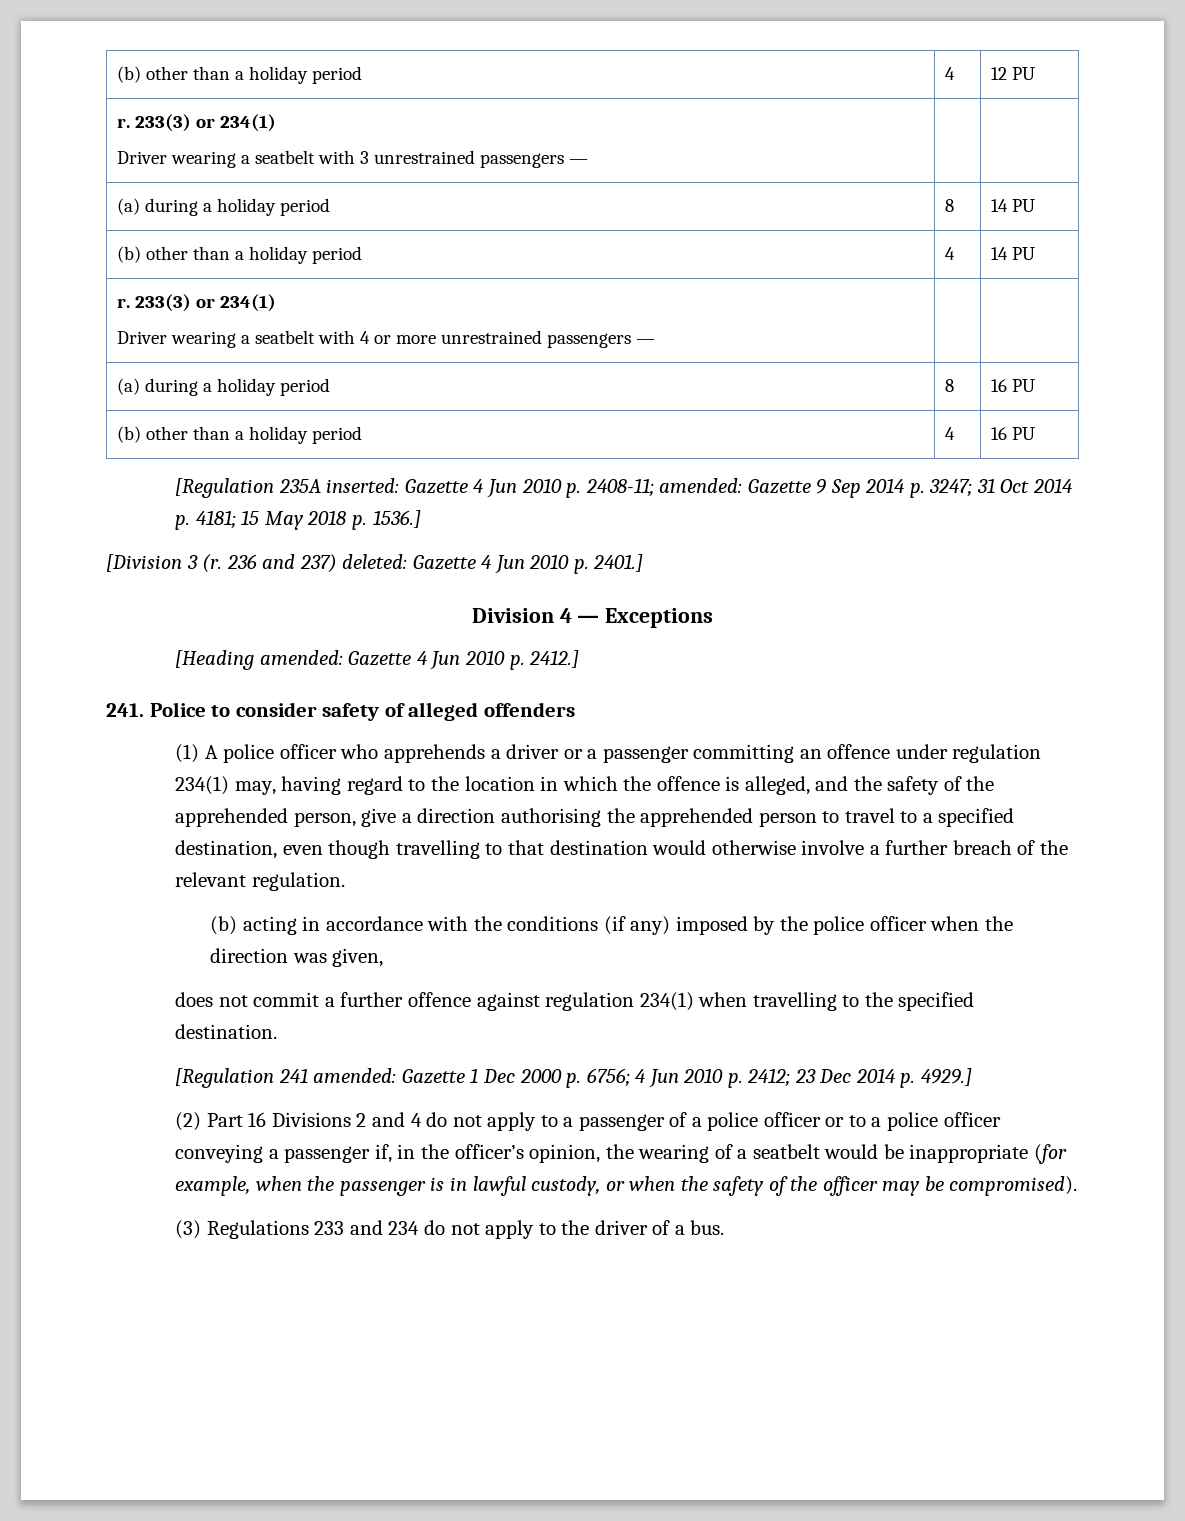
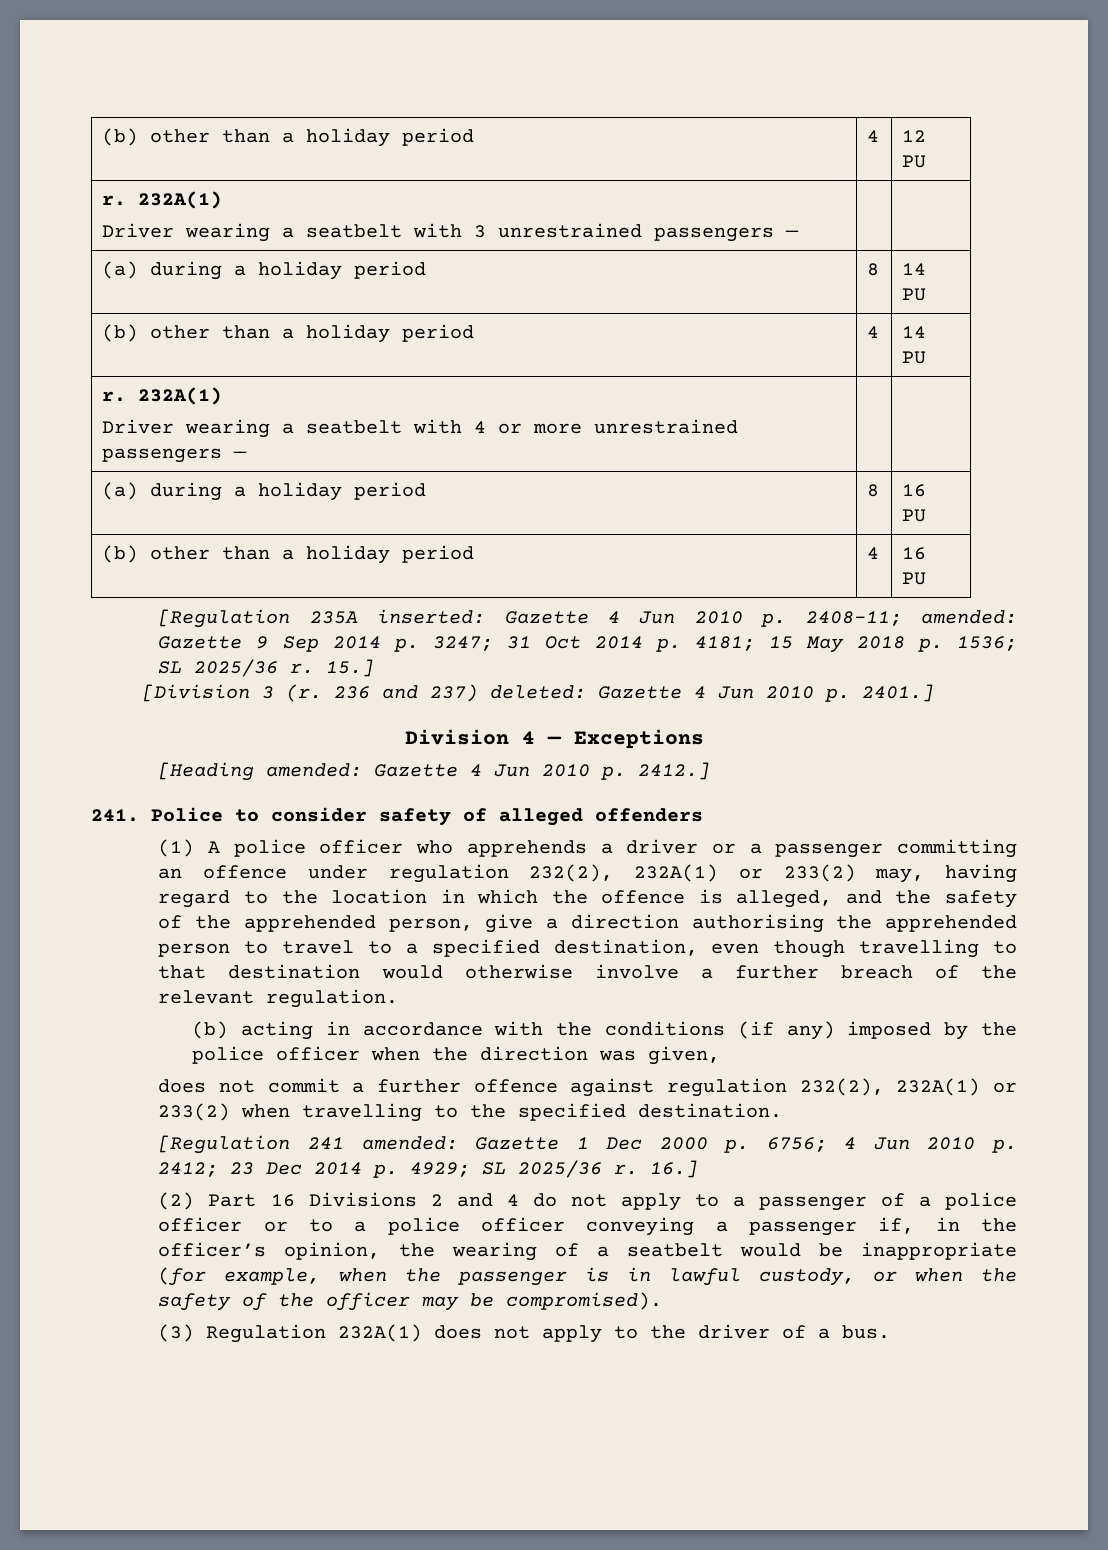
  (b) other than a holiday period | 4 | 12 PU
- r. 233(3) or 234(1)
+ r. 232A(1)
  (b) other than a holiday period | 4 | 14 PU
- r. 233(3) or 234(1)
+ r. 232A(1)
- [Regulation 235A inserted: Gazette 4 Jun 2010 p. 2408-11; amended: Gazette 9 Sep 2014 p. 3247; 31 Oct 2014 p. 4181; 15 May 2018 p. 1536.]
+ [Regulation 235A inserted: Gazette 4 Jun 2010 p. 2408-11; amended: Gazette 9 Sep 2014 p. 3247; 31 Oct 2014 p. 4181; 15 May 2018 p. 1536; SL 2025/36 r. 15.]
- (1) A police officer who apprehends a driver or a passenger committing an offence under regulation 234(1) may, having regard to the location in which the offence is alleged, and the safety of the apprehended person, give a direction authorising the apprehended person to travel to a specified destination, even though travelling to that destination would otherwise involve a further breach of the relevant regulation.
+ (1) A police officer who apprehends a driver or a passenger committing an offence under regulation 232(2), 232A(1) or 233(2) may, having regard to the location in which the offence is alleged, and the safety of the apprehended person, give a direction authorising the apprehended person to travel to a specified destination, even though travelling to that destination would otherwise involve a further breach of the relevant regulation.
- does not commit a further offence against regulation 234(1) when travelling to the specified destination.
+ does not commit a further offence against regulation 232(2), 232A(1) or 233(2) when travelling to the specified destination.
- [Regulation 241 amended: Gazette 1 Dec 2000 p. 6756; 4 Jun 2010 p. 2412; 23 Dec 2014 p. 4929.]
+ [Regulation 241 amended: Gazette 1 Dec 2000 p. 6756; 4 Jun 2010 p. 2412; 23 Dec 2014 p. 4929; SL 2025/36 r. 16.]
- (3) Regulations 233 and 234 do not apply to the driver of a bus.
+ (3) Regulation 232A(1) does not apply to the driver of a bus.

